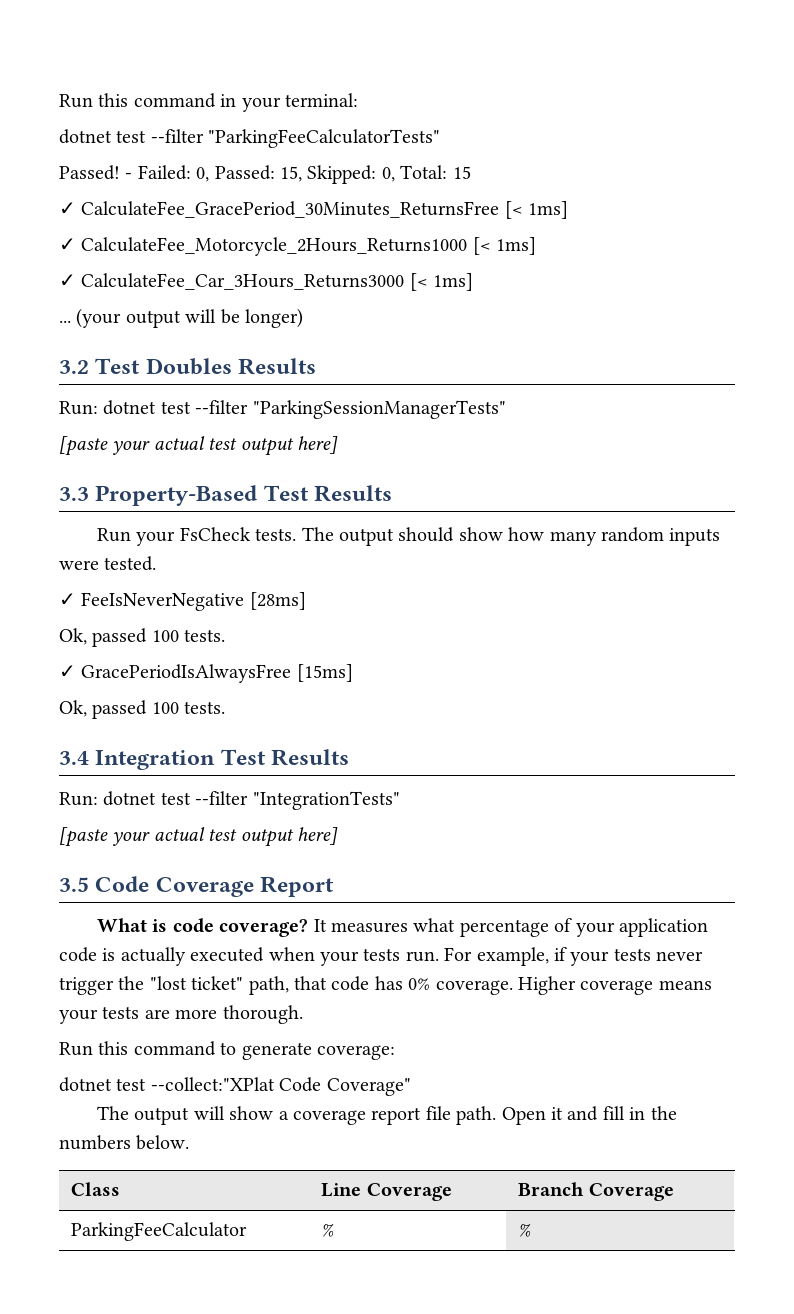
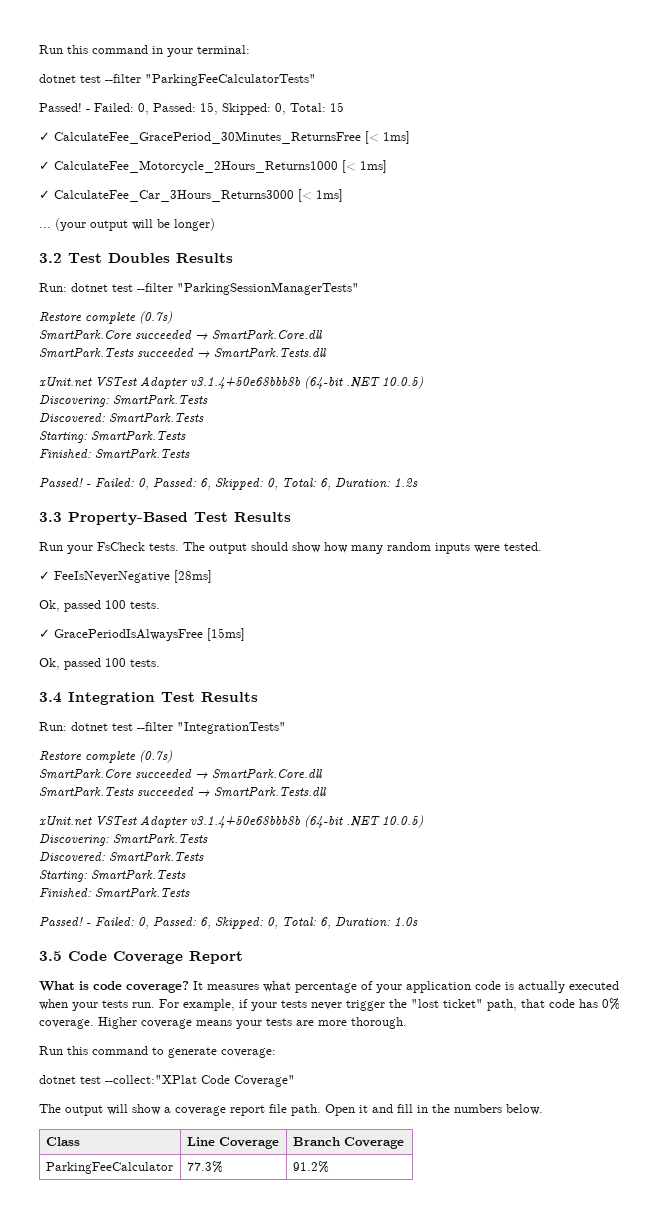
  Run: dotnet test --filter "ParkingSessionManagerTests"
- [paste your actual test output here]
+ Restore complete (0.7s)
+ SmartPark.Core succeeded → SmartPark.Core.dll
+ SmartPark.Tests succeeded → SmartPark.Tests.dll
+ xUnit.net VSTest Adapter v3.1.4+50e68bbb8b (64-bit .NET 10.0.5)
+ Discovering: SmartPark.Tests
+ Discovered: SmartPark.Tests
+ Starting: SmartPark.Tests
+ Finished: SmartPark.Tests
+ Passed! - Failed: 0, Passed: 6, Skipped: 0, Total: 6, Duration: 1.2s
  Run: dotnet test --filter "IntegrationTests"
- [paste your actual test output here]
+ Restore complete (0.7s)
+ SmartPark.Core succeeded → SmartPark.Core.dll
+ SmartPark.Tests succeeded → SmartPark.Tests.dll
+ xUnit.net VSTest Adapter v3.1.4+50e68bbb8b (64-bit .NET 10.0.5)
+ Discovering: SmartPark.Tests
+ Discovered: SmartPark.Tests
+ Starting: SmartPark.Tests
+ Finished: SmartPark.Tests
+ Passed! - Failed: 0, Passed: 6, Skipped: 0, Total: 6, Duration: 1.0s
- ParkingFeeCalculator | % | %
+ ParkingFeeCalculator | 77.3% | 91.2%

